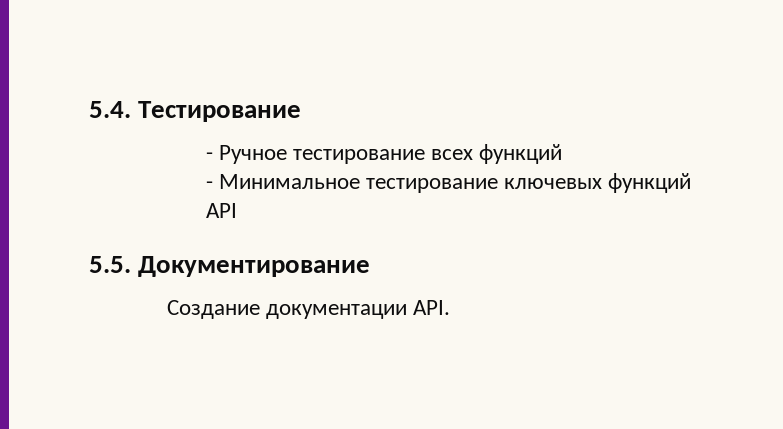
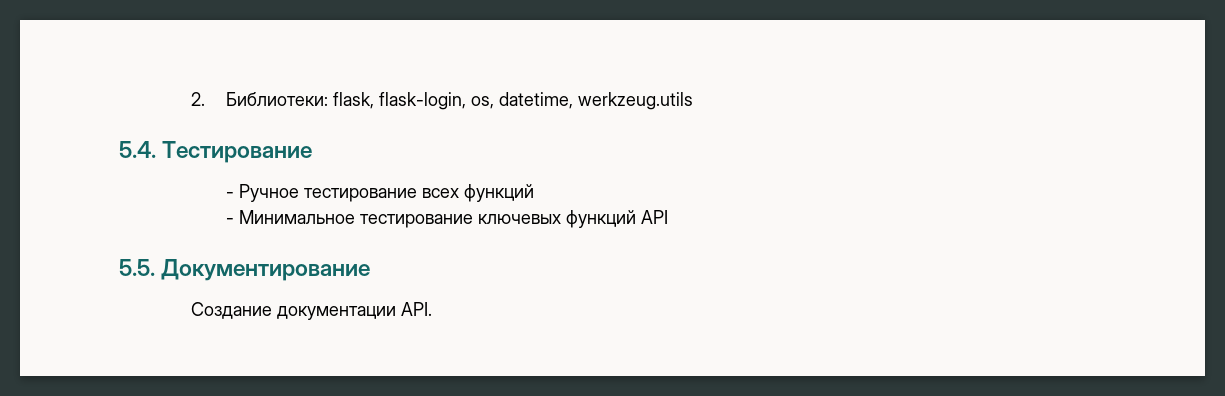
+ 2. Библиотеки: flask, flask-login, os, datetime, werkzeug.utils

